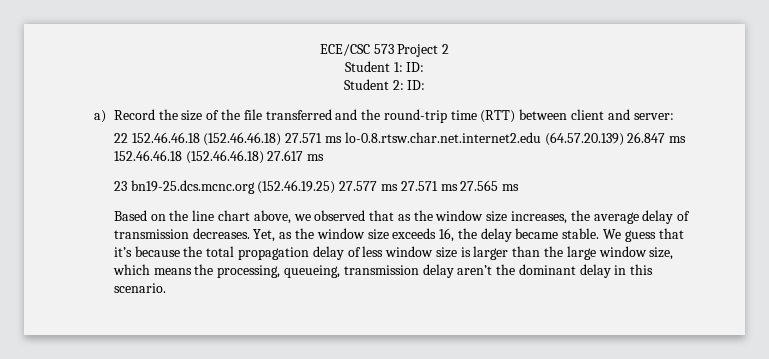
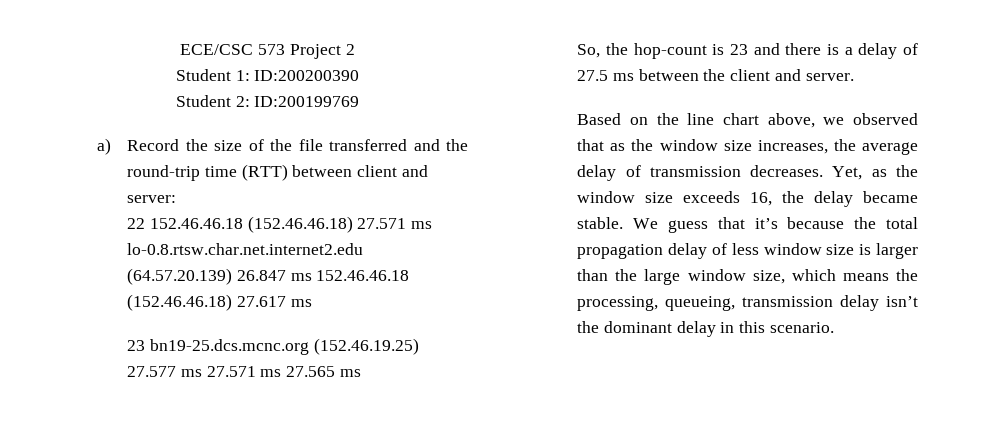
- Student 1: ID:
+ Student 1: ID:200200390
- Student 2: ID:
+ Student 2: ID:200199769
+ So, the hop-count is 23 and there is a delay of 27.5 ms between the client and server.
- We guess that it’s because the total propagation delay of less window size is larger than the large window size, which means the processing, queueing, transmission delay aren’t the dominant delay in this scenario.
+ We guess that it’s because the total propagation delay of less window size is larger than the large window size, which means the processing, queueing, transmission delay isn’t the dominant delay in this scenario.

